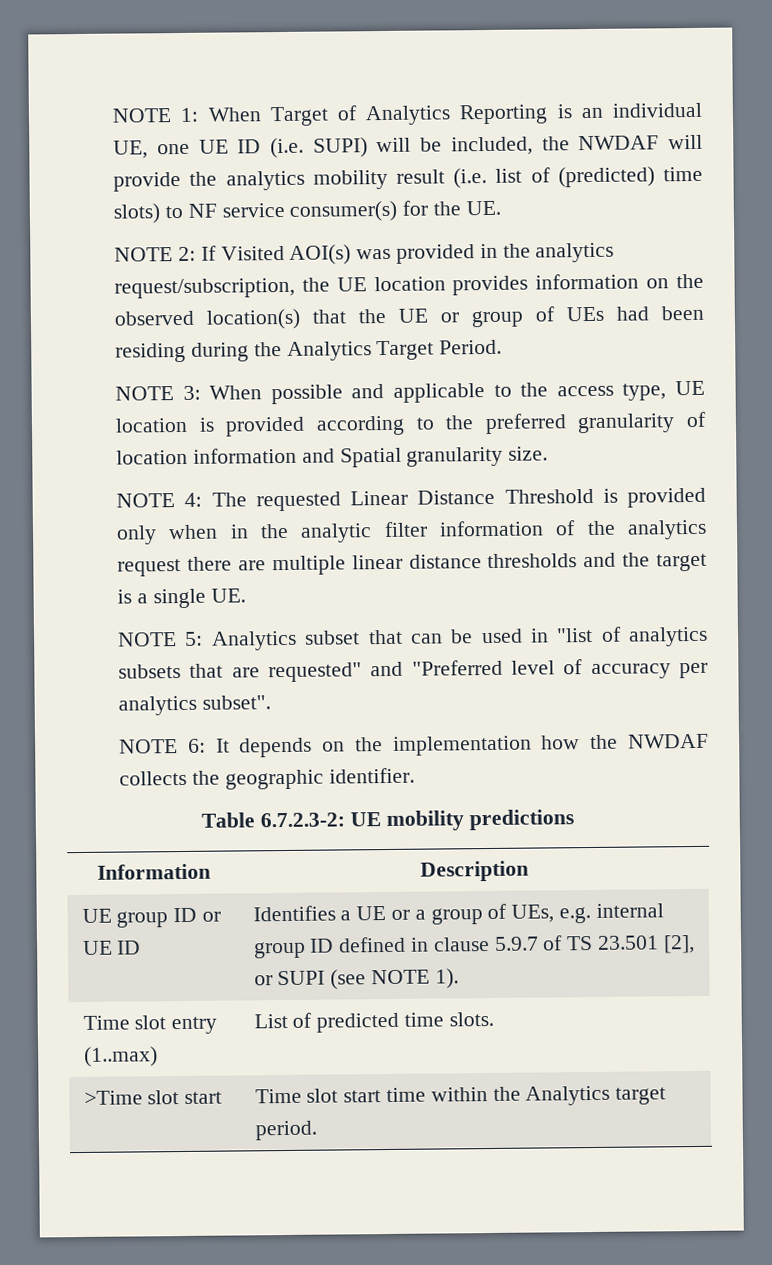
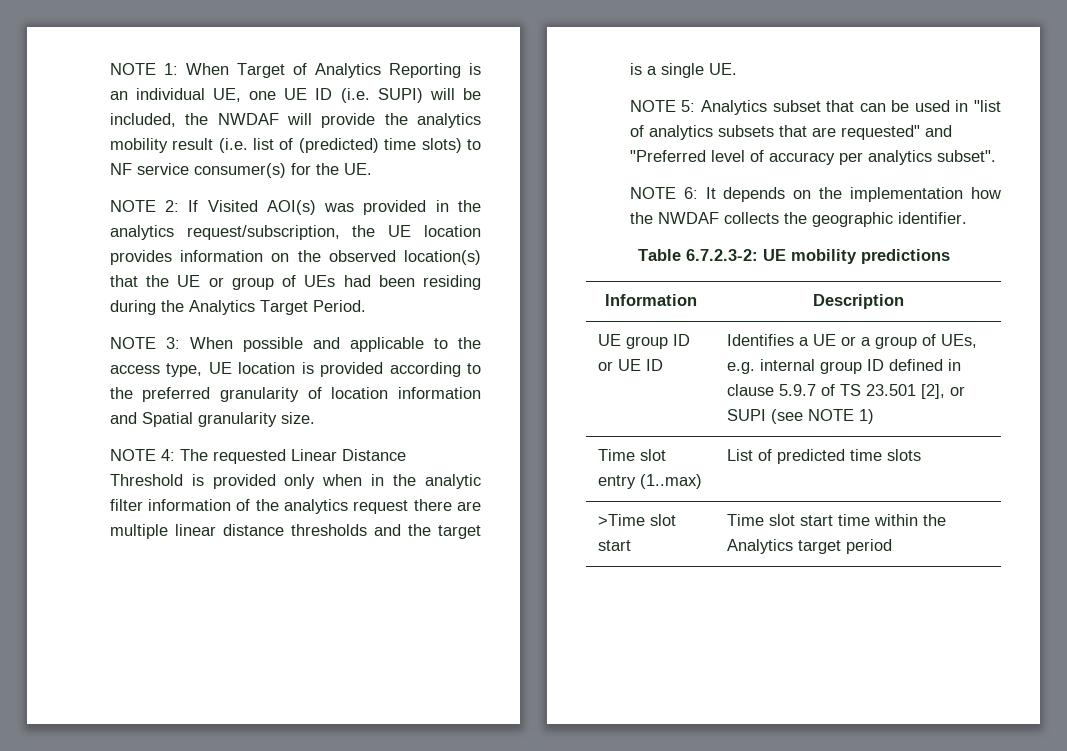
- UE group ID or UE ID | Identifies a UE or a group of UEs, e.g. internal group ID defined in clause 5.9.7 of TS 23.501 [2], or SUPI (see NOTE 1).
+ UE group ID or UE ID | Identifies a UE or a group of UEs, e.g. internal group ID defined in clause 5.9.7 of TS 23.501 [2], or SUPI (see NOTE 1)
- Time slot entry (1..max) | List of predicted time slots.
+ Time slot entry (1..max) | List of predicted time slots
- >Time slot start | Time slot start time within the Analytics target period.
+ >Time slot start | Time slot start time within the Analytics target period

